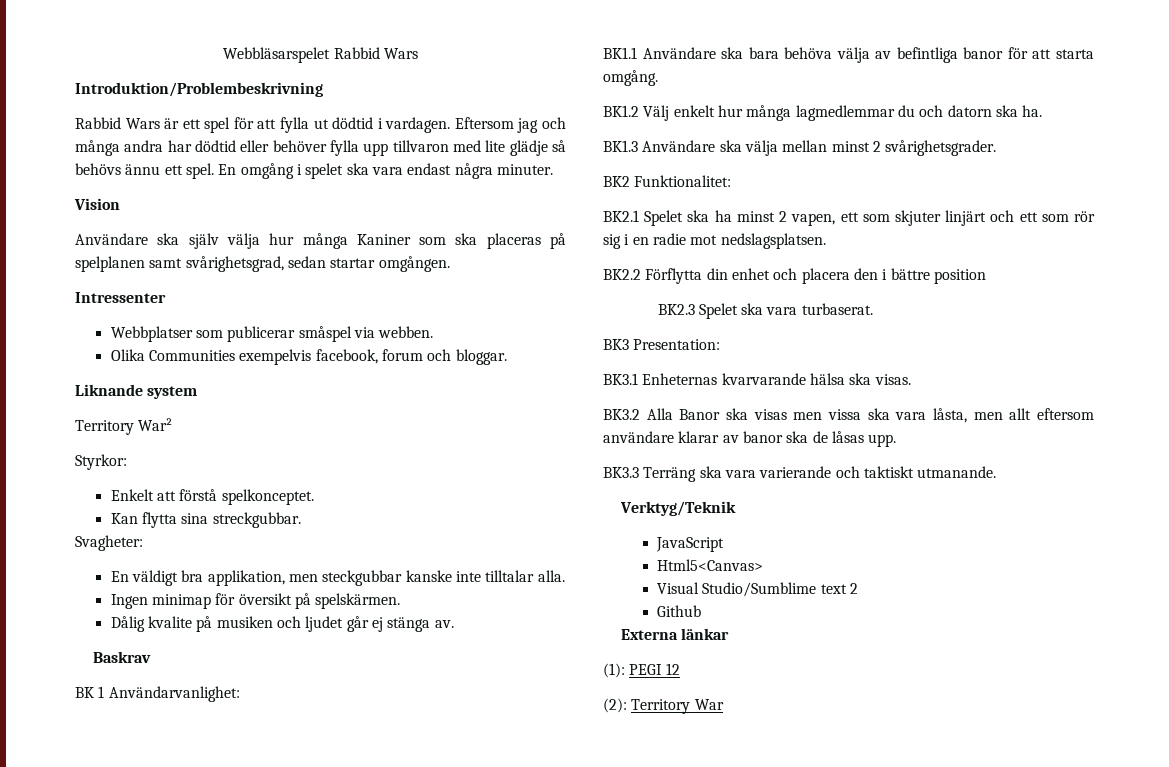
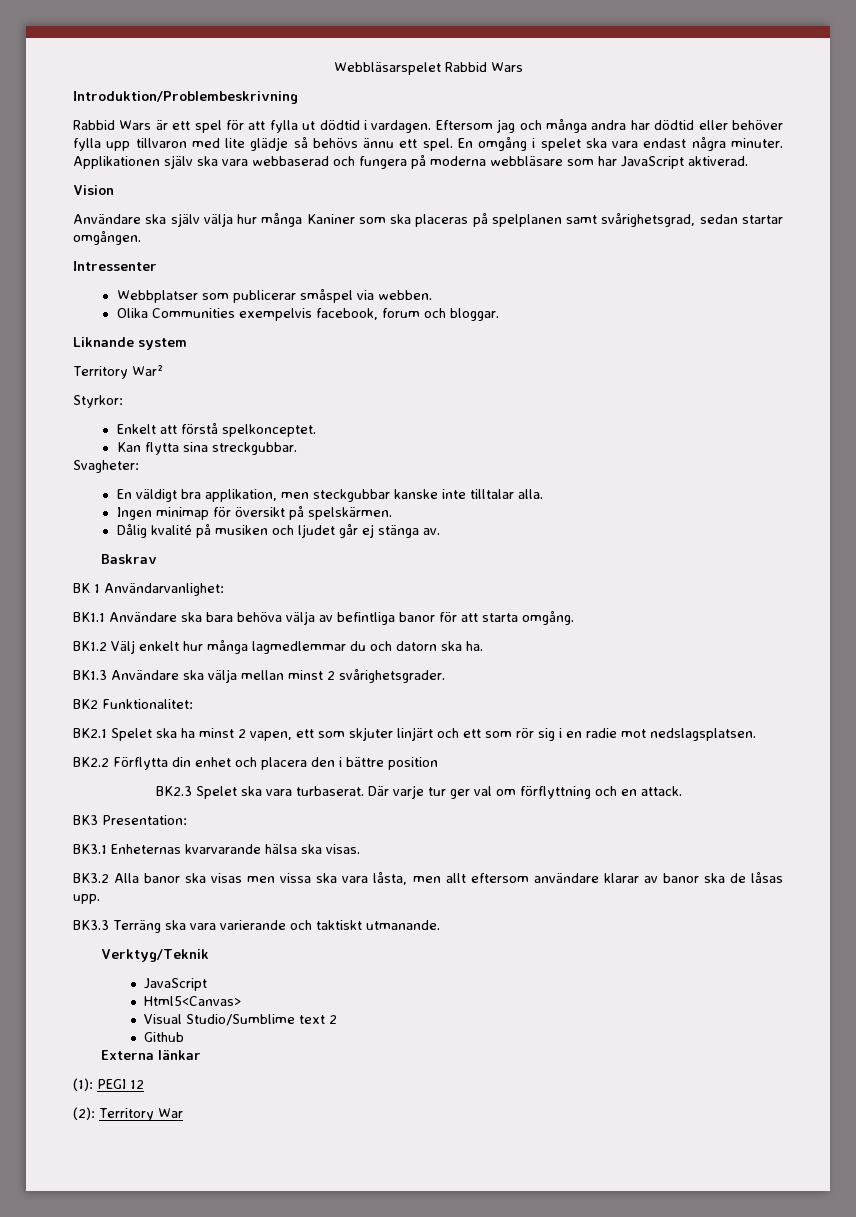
+ Applikationen själv ska vara webbaserad och fungera på moderna webbläsare som har JavaScript aktiverad.
- Dålig kvalite på musiken och ljudet går ej stänga av.
+ Dålig kvalité på musiken och ljudet går ej stänga av.
+ Där varje tur ger val om förflyttning och en attack.
- BK3.2 Alla Banor ska visas men vissa ska vara låsta, men allt eftersom användare klarar av banor ska de låsas upp.
+ BK3.2 Alla banor ska visas men vissa ska vara låsta, men allt eftersom användare klarar av banor ska de låsas upp.

